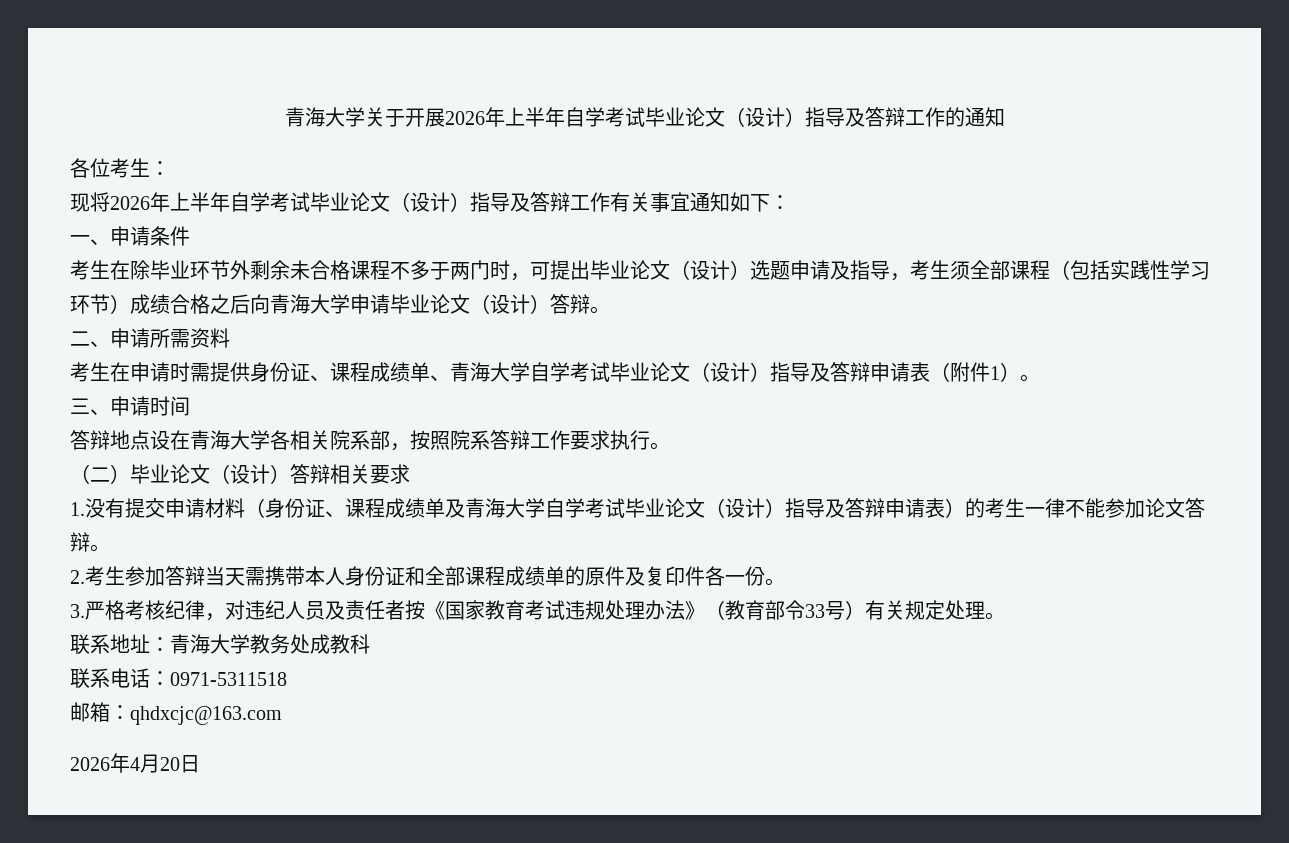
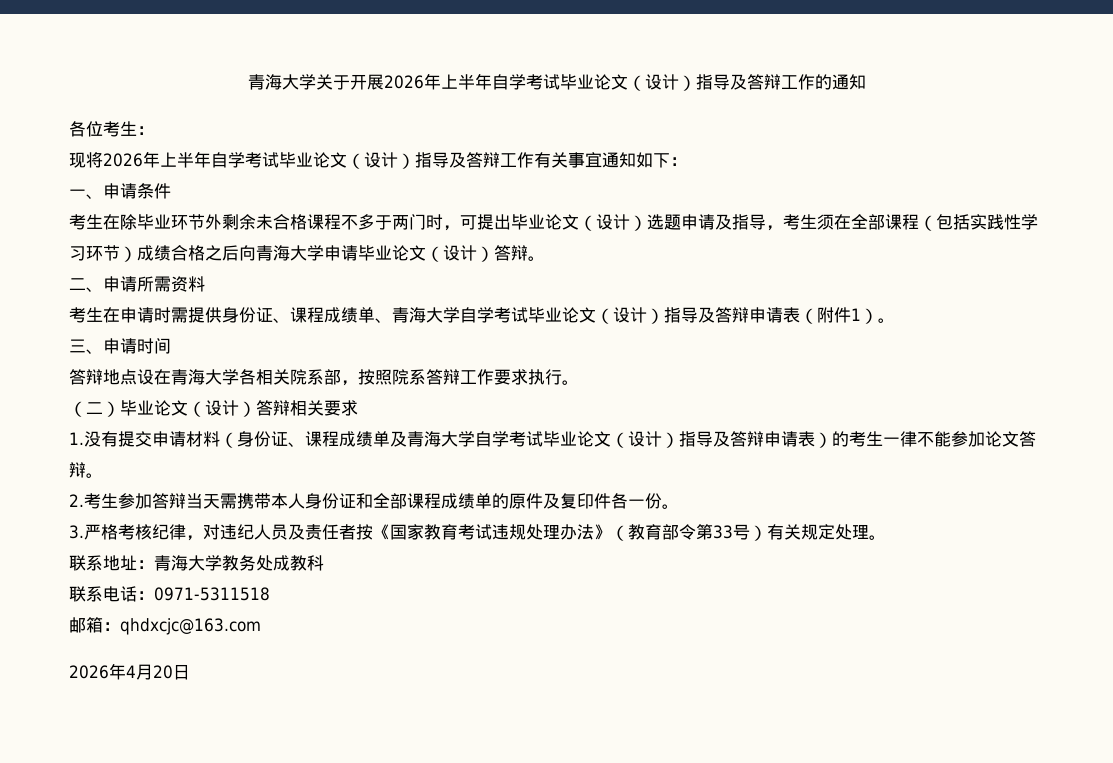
- 考生在除毕业环节外剩余未合格课程不多于两门时，可提出毕业论文（设计）选题申请及指导，考生须全部课程（包括实践性学习环节）成绩合格之后向青海大学申请毕业论文（设计）答辩。
+ 考生在除毕业环节外剩余未合格课程不多于两门时，可提出毕业论文（设计）选题申请及指导，考生须在全部课程（包括实践性学习环节）成绩合格之后向青海大学申请毕业论文（设计）答辩。
- 3.严格考核纪律，对违纪人员及责任者按《国家教育考试违规处理办法》（教育部令33号）有关规定处理。
+ 3.严格考核纪律，对违纪人员及责任者按《国家教育考试违规处理办法》（教育部令第33号）有关规定处理。

